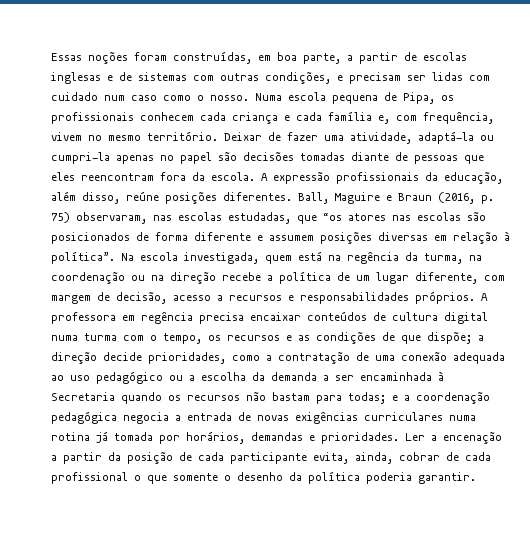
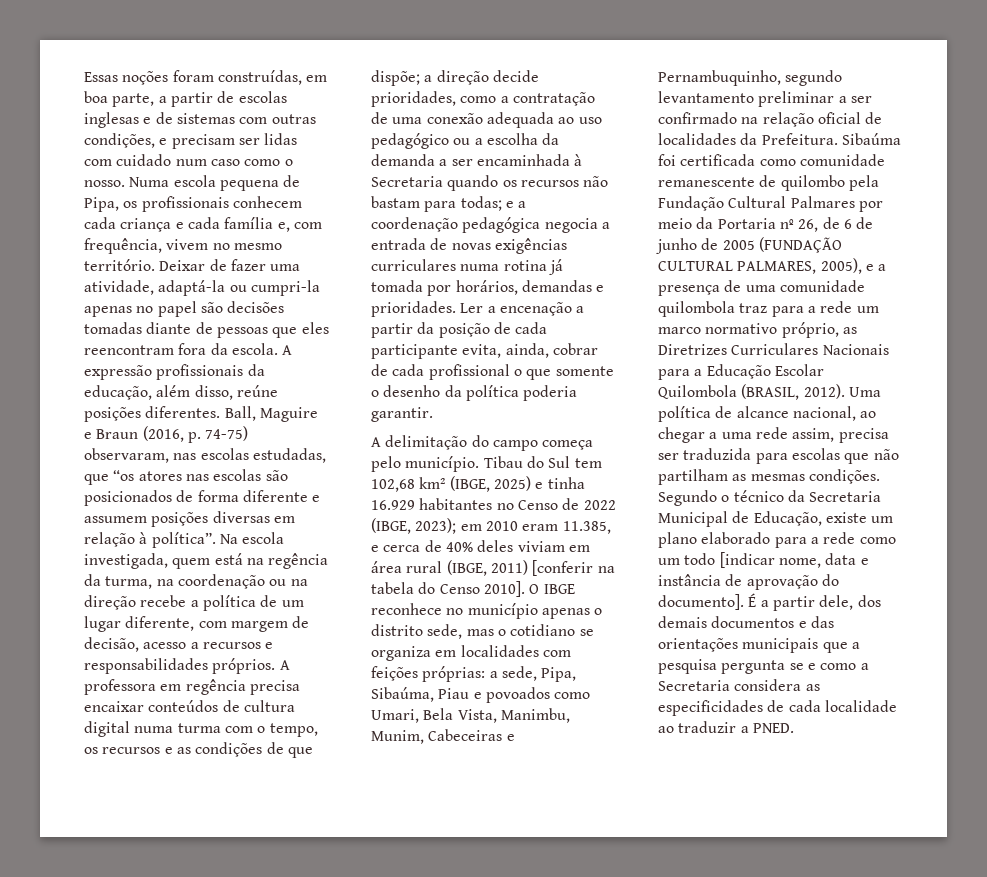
- Ball, Maguire e Braun (2016, p. 75) observaram, nas escolas estudadas, que “os atores nas escolas são posicionados de forma diferente e assumem posições diversas em relação à política”.
+ Ball, Maguire e Braun (2016, p. 74-75) observaram, nas escolas estudadas, que “os atores nas escolas são posicionados de forma diferente e assumem posições diversas em relação à política”.
+ A delimitação do campo começa pelo município. Tibau do Sul tem 102,68 km² (IBGE, 2025) e tinha 16.929 habitantes no Censo de 2022 (IBGE, 2023); em 2010 eram 11.385, e cerca de 40% deles viviam em área rural (IBGE, 2011) [conferir na tabela do Censo 2010]. O IBGE reconhece no município apenas o distrito sede, mas o cotidiano se organiza em localidades com feições próprias: a sede, Pipa, Sibaúma, Piau e povoados como Umari, Bela Vista, Manimbu, Munim, Cabeceiras e Pernambuquinho, segundo levantamento preliminar a ser confirmado na relação oficial de localidades da Prefeitura. Sibaúma foi certificada como comunidade remanescente de quilombo pela Fundação Cultural Palmares por meio da Portaria nº 26, de 6 de junho de 2005 (FUNDAÇÃO CULTURAL PALMARES, 2005), e a presença de uma comunidade quilombola traz para a rede um marco normativo próprio, as Diretrizes Curriculares Nacionais para a Educação Escolar Quilombola (BRASIL, 2012). Uma política de alcance nacional, ao chegar a uma rede assim, precisa ser traduzida para escolas que não partilham as mesmas condições. Segundo o técnico da Secretaria Municipal de Educação, existe um plano elaborado para a rede como um todo [indicar nome, data e instância de aprovação do documento]. É a partir dele, dos demais documentos e das orientações municipais que a pesquisa pergunta se e como a Secretaria considera as especificidades de cada localidade ao traduzir a PNED.

